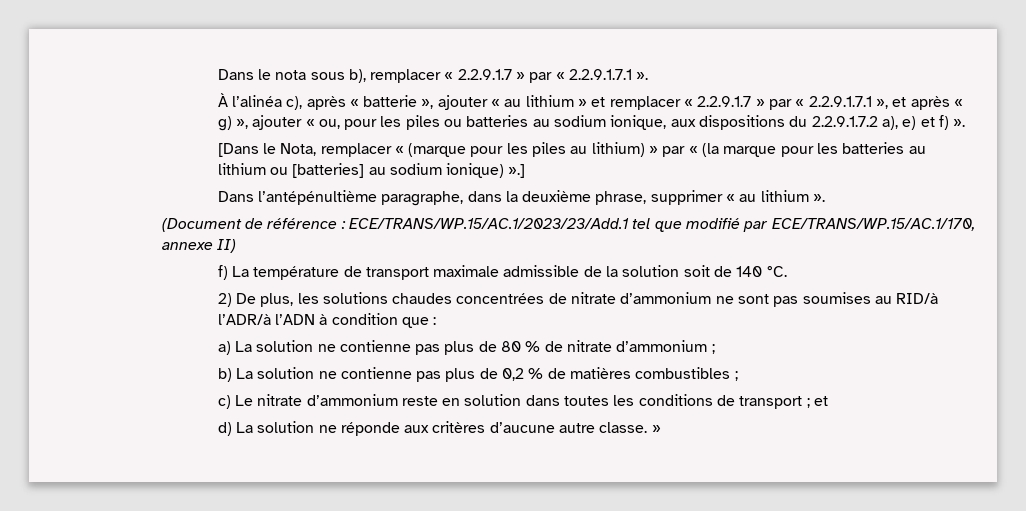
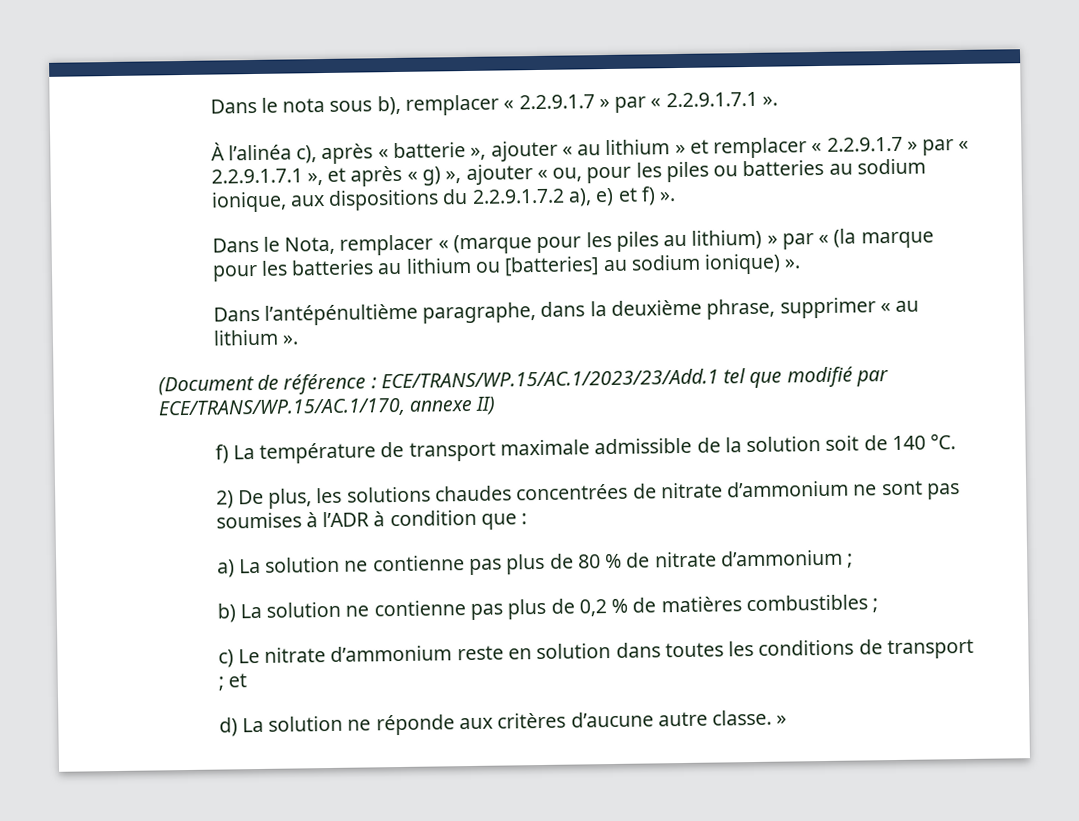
- [Dans le Nota, remplacer « (marque pour les piles au lithium) » par « (la marque pour les batteries au lithium ou [batteries] au sodium ionique) ».]
+ Dans le Nota, remplacer « (marque pour les piles au lithium) » par « (la marque pour les batteries au lithium ou [batteries] au sodium ionique) ».
- 2) De plus, les solutions chaudes concentrées de nitrate d’ammonium ne sont pas soumises au RID/à l’ADR/à l’ADN à condition que :
+ 2) De plus, les solutions chaudes concentrées de nitrate d’ammonium ne sont pas soumises à l’ADR à condition que :

